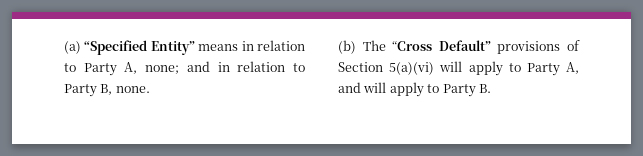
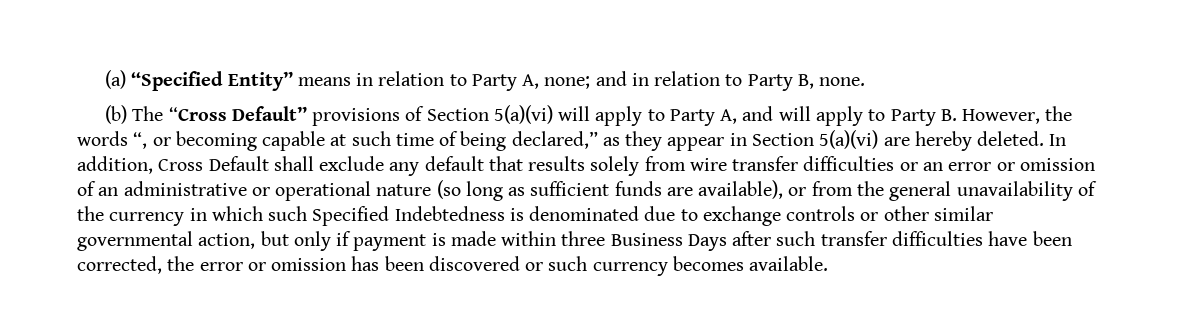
- (b) The “Cross Default” provisions of Section 5(a)(vi) will apply to Party A, and will apply to Party B.
+ (b) The “Cross Default” provisions of Section 5(a)(vi) will apply to Party A, and will apply to Party B. However, the words “, or becoming capable at such time of being declared,” as they appear in Section 5(a)(vi) are hereby deleted. In addition, Cross Default shall exclude any default that results solely from wire transfer difficulties or an error or omission of an administrative or operational nature (so long as sufficient funds are available), or from the general unavailability of the currency in which such Specified Indebtedness is denominated due to exchange controls or other similar governmental action, but only if payment is made within three Business Days after such transfer difficulties have been corrected, the error or omission has been discovered or such currency becomes available.

